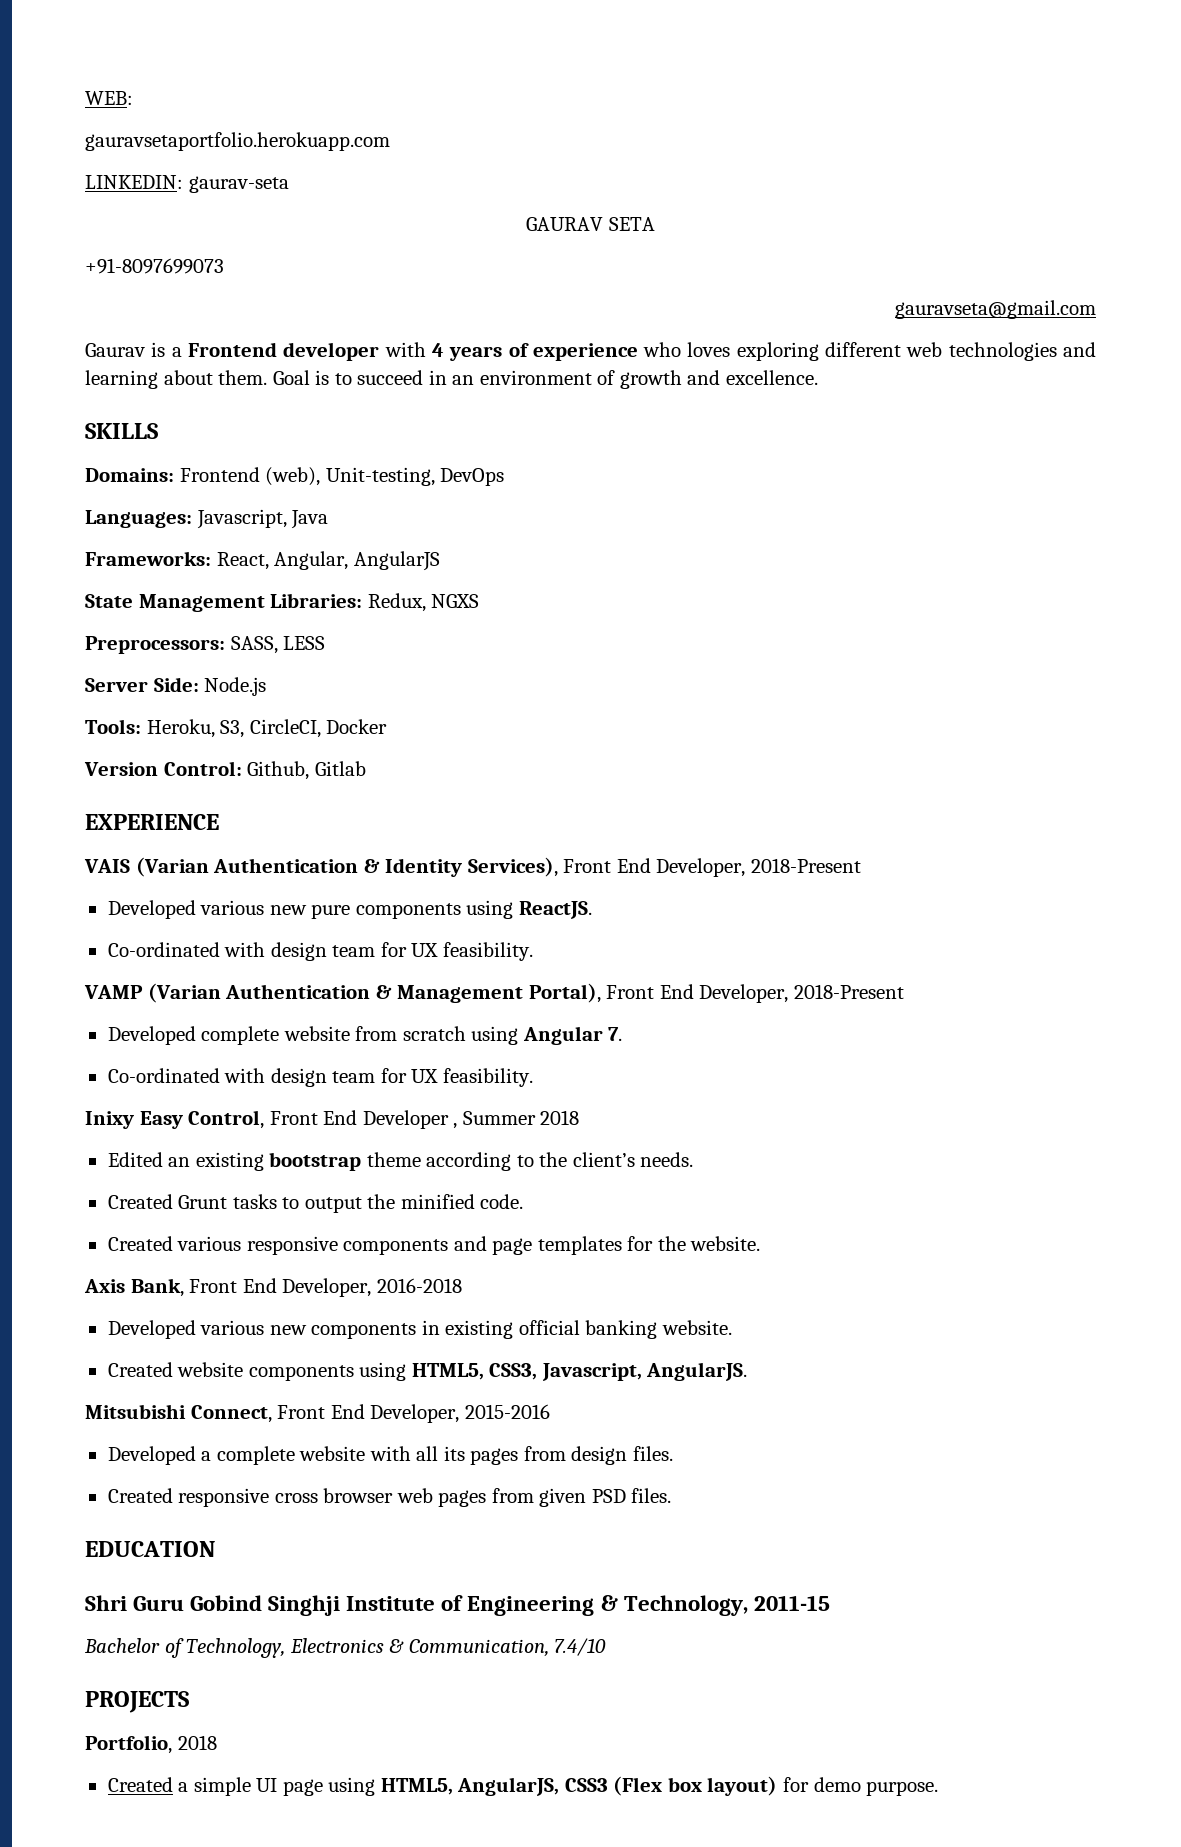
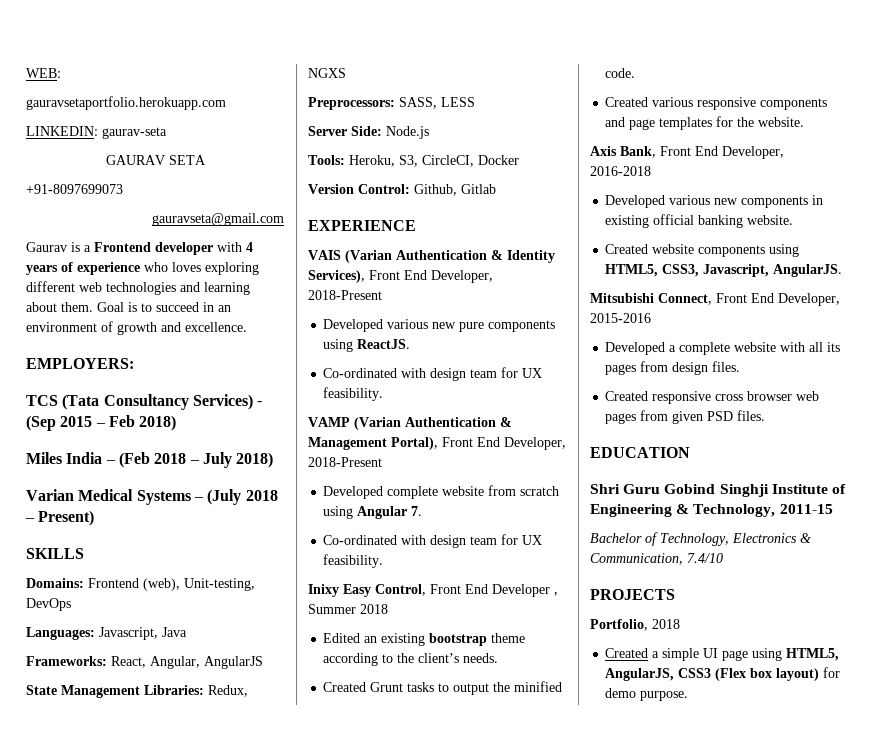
+ EMPLOYERS:
+ TCS (Tata Consultancy Services) - (Sep 2015 – Feb 2018)
+ Miles India – (Feb 2018 – July 2018)
+ Varian Medical Systems – (July 2018 – Present)

